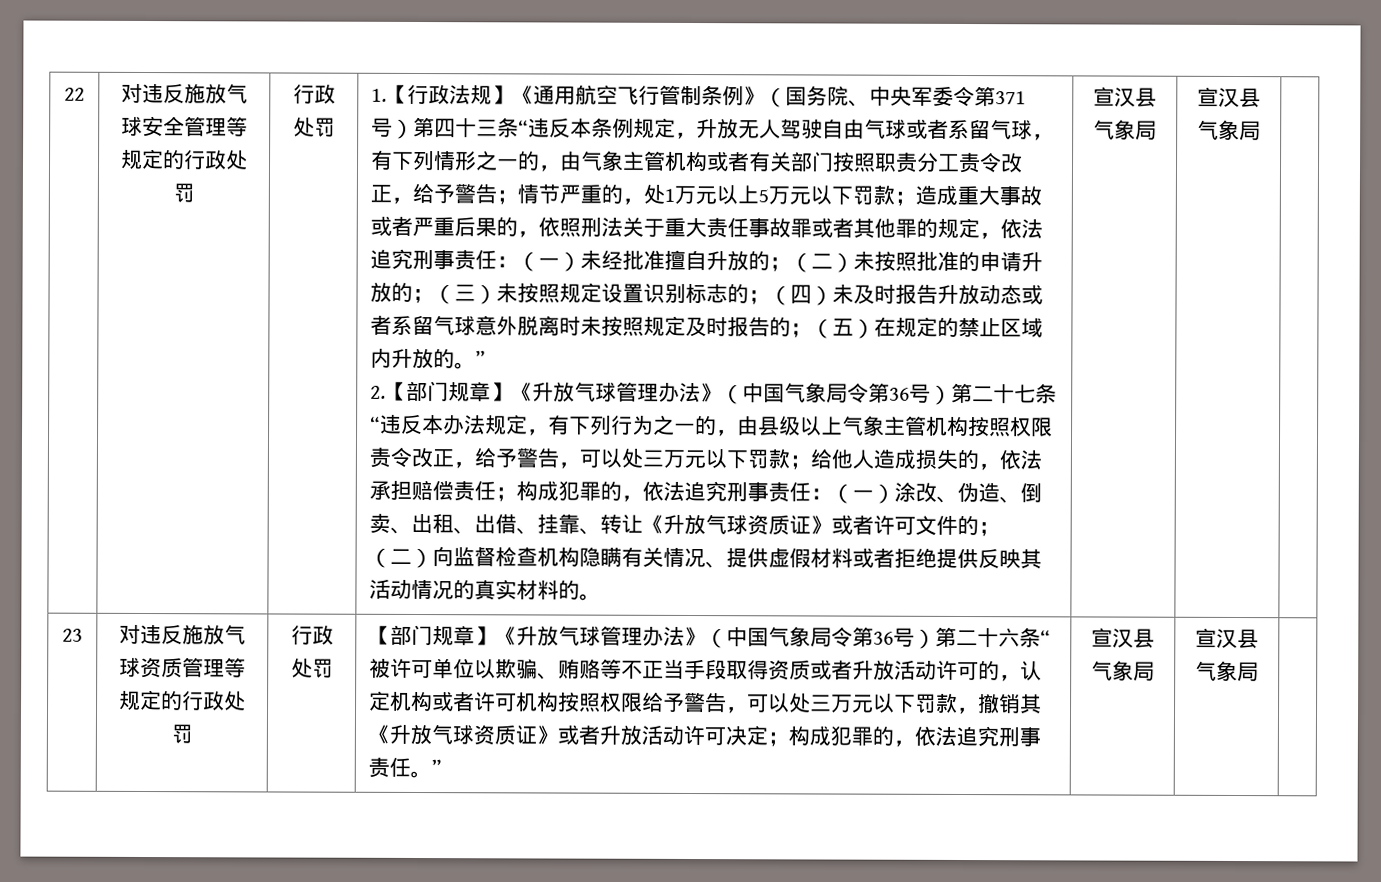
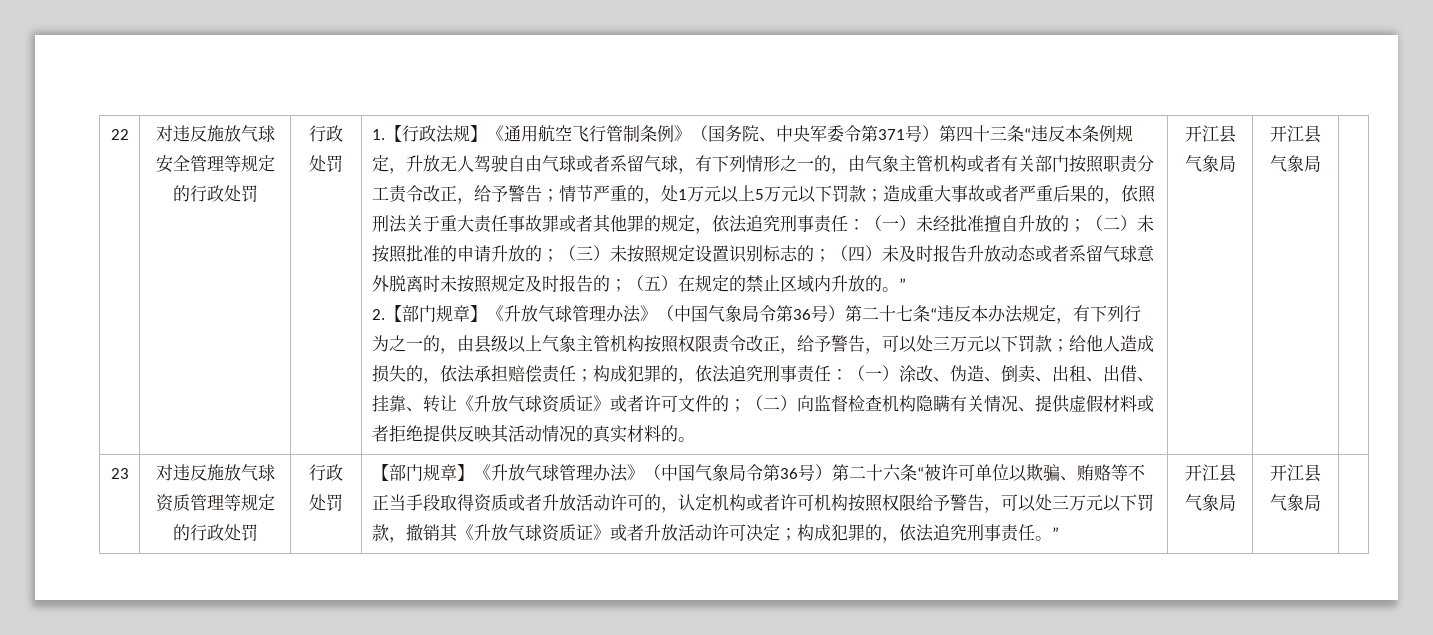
- （二）向监督检查机构隐瞒有关情况、提供虚假材料或者拒绝提供反映其活动情况的真实材料的。 | 宣汉县气象局 | 宣汉县气象局
+ （二）向监督检查机构隐瞒有关情况、提供虚假材料或者拒绝提供反映其活动情况的真实材料的。 | 开江县气象局 | 开江县气象局
- 构成犯罪的，依法追究刑事责任。” | 宣汉县气象局 | 宣汉县气象局
+ 构成犯罪的，依法追究刑事责任。” | 开江县气象局 | 开江县气象局

